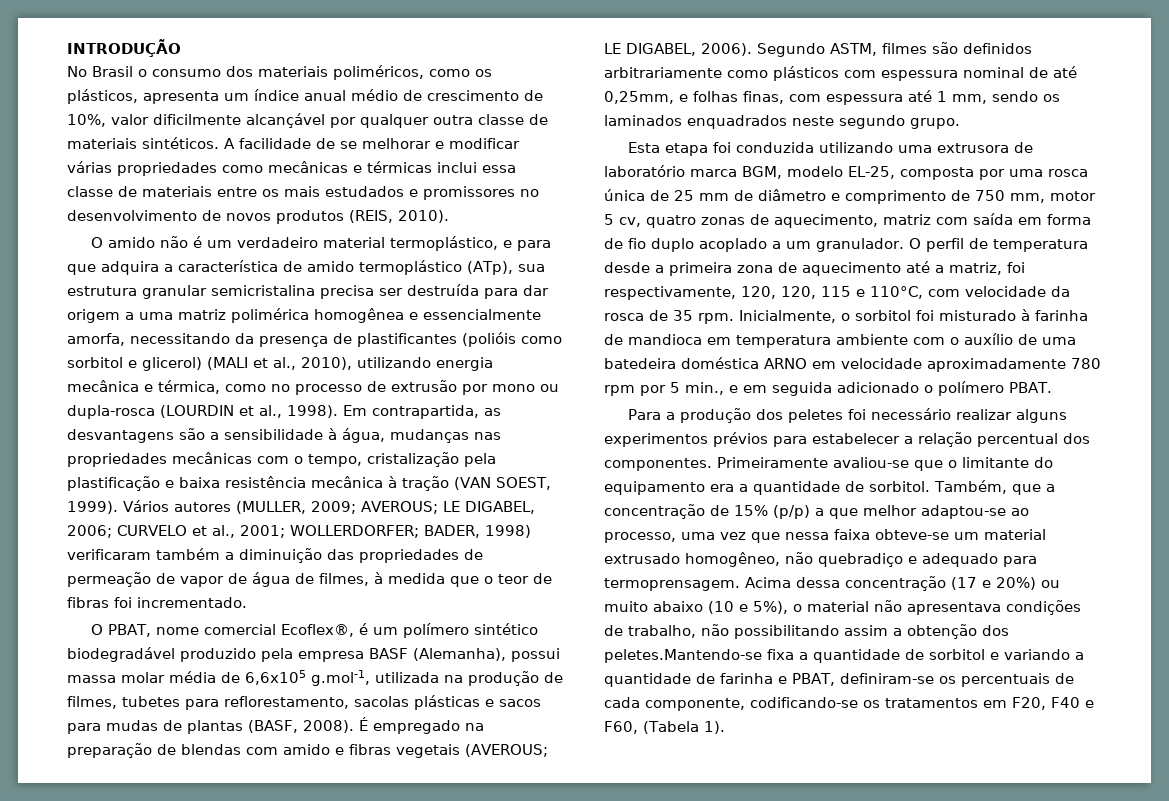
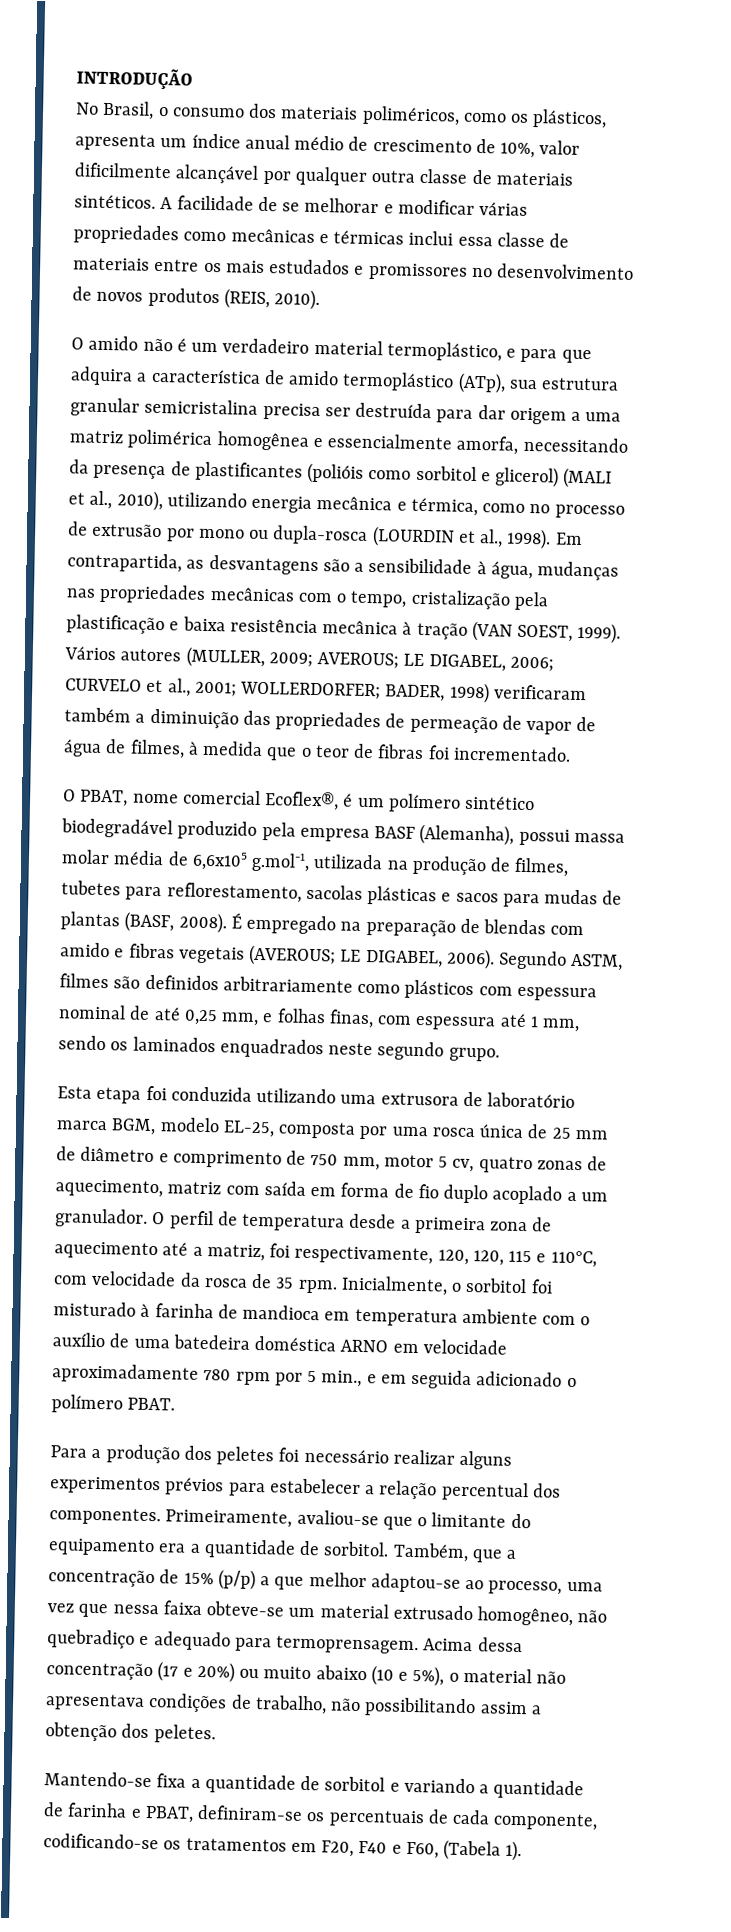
- No Brasil o consumo dos materiais poliméricos, como os plásticos, apresenta um índice anual médio de crescimento de 10%, valor dificilmente alcançável por qualquer outra classe de materiais sintéticos.
+ No Brasil, o consumo dos materiais poliméricos, como os plásticos, apresenta um índice anual médio de crescimento de 10%, valor dificilmente alcançável por qualquer outra classe de materiais sintéticos.
- Segundo ASTM, filmes são definidos arbitrariamente como plásticos com espessura nominal de até 0,25mm, e folhas finas, com espessura até 1 mm, sendo os laminados enquadrados neste segundo grupo.
+ Segundo ASTM, filmes são definidos arbitrariamente como plásticos com espessura nominal de até 0,25 mm, e folhas finas, com espessura até 1 mm, sendo os laminados enquadrados neste segundo grupo.
- Primeiramente avaliou-se que o limitante do equipamento era a quantidade de sorbitol.
+ Primeiramente, avaliou-se que o limitante do equipamento era a quantidade de sorbitol.
- Acima dessa concentração (17 e 20%) ou muito abaixo (10 e 5%), o material não apresentava condições de trabalho, não possibilitando assim a obtenção dos peletes.Mantendo-se fixa a quantidade de sorbitol e variando a quantidade de farinha e PBAT, definiram-se os percentuais de cada componente, codificando-se os tratamentos em F20, F40 e F60, (Tabela 1).
+ Acima dessa concentração (17 e 20%) ou muito abaixo (10 e 5%), o material não apresentava condições de trabalho, não possibilitando assim a obtenção dos peletes.
+ Mantendo-se fixa a quantidade de sorbitol e variando a quantidade de farinha e PBAT, definiram-se os percentuais de cada componente, codificando-se os tratamentos em F20, F40 e F60, (Tabela 1).

